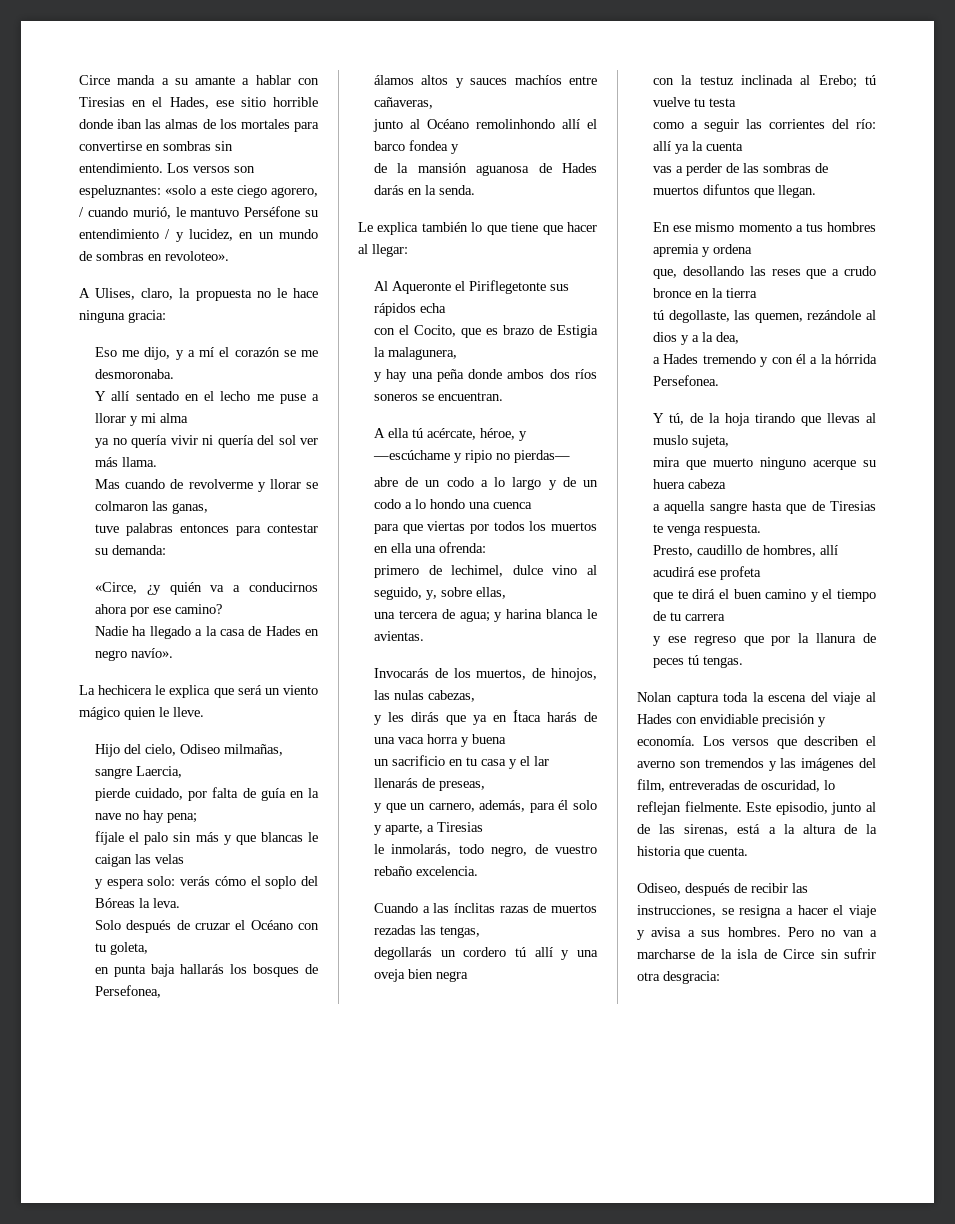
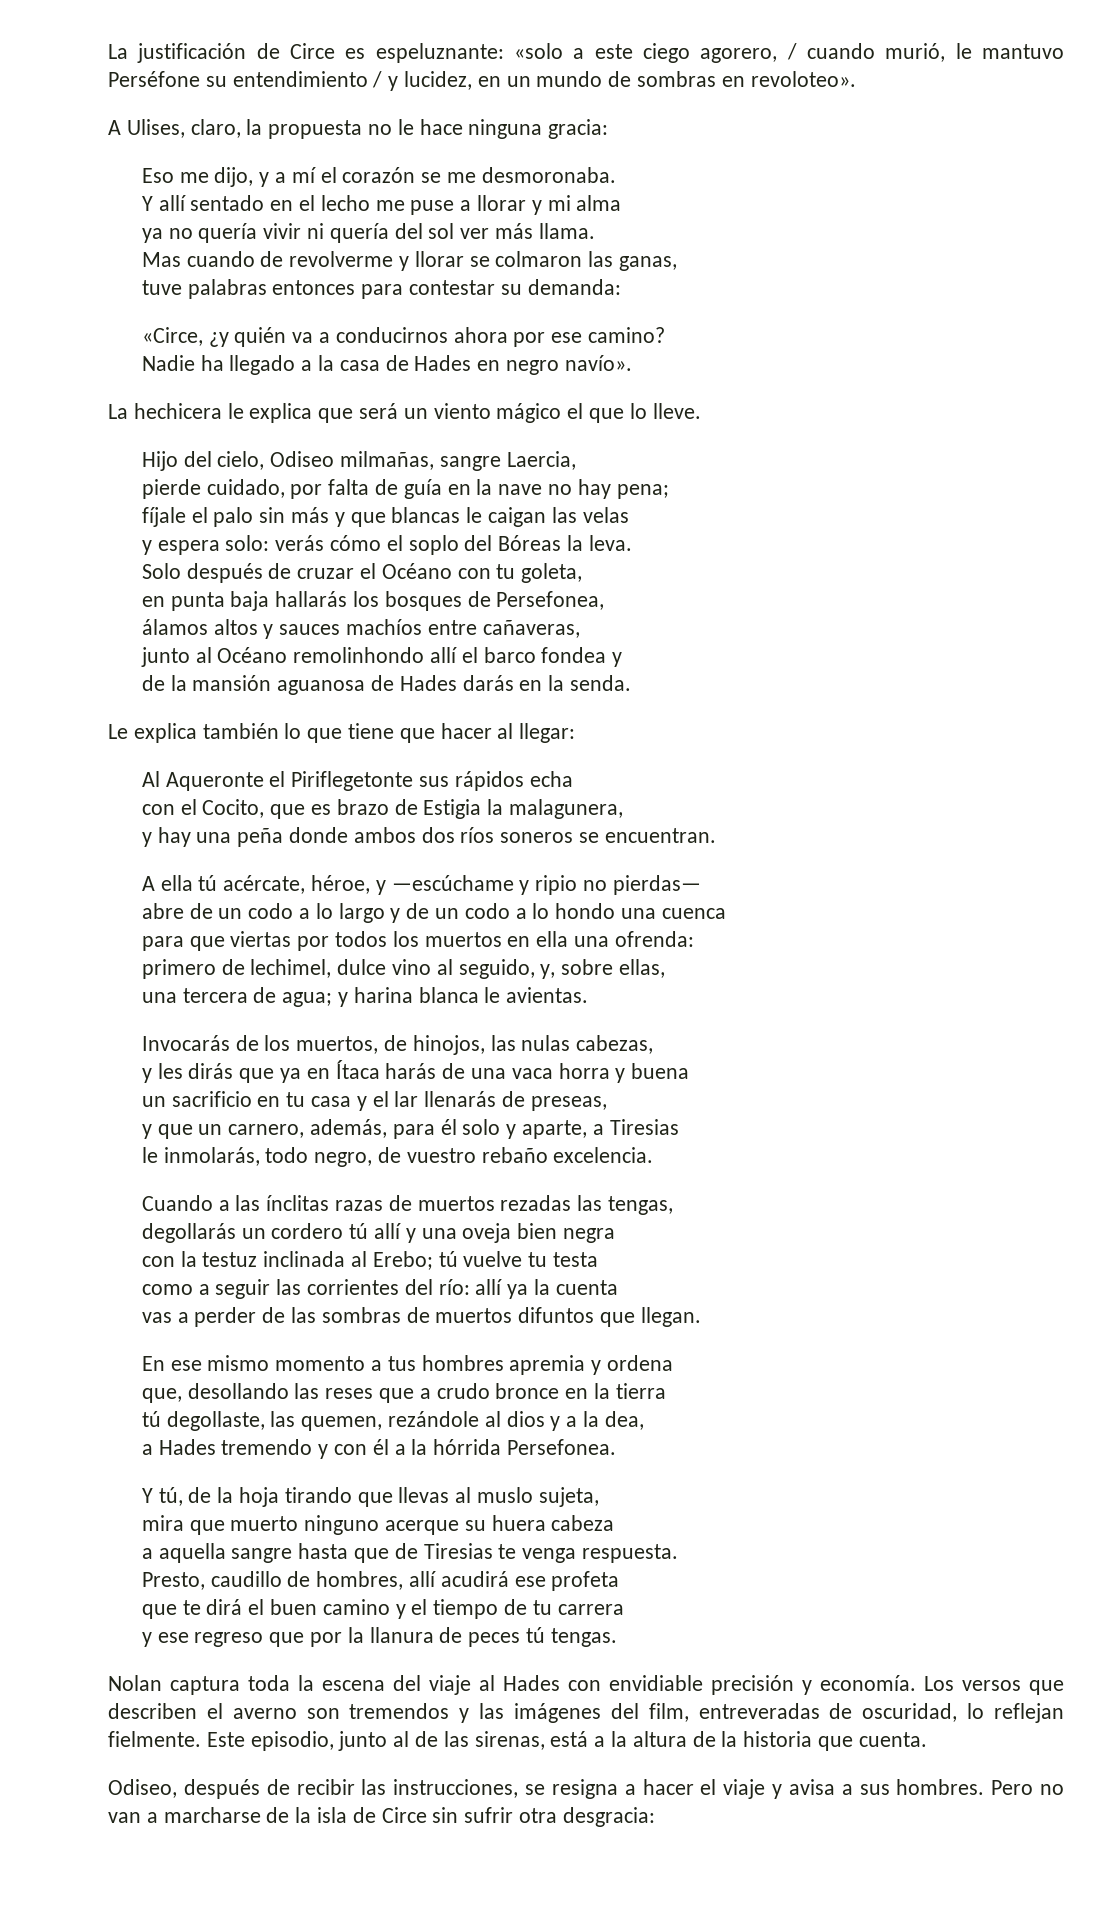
- Circe manda a su amante a hablar con Tiresias en el Hades, ese sitio horrible donde iban las almas de los mortales para convertirse en sombras sin entendimiento. Los versos son espeluznantes: «solo a este ciego agorero, / cuando murió, le mantuvo Perséfone su entendimiento / y lucidez, en un mundo de sombras en revoloteo».
+ La justificación de Circe es espeluznante: «solo a este ciego agorero, / cuando murió, le mantuvo Perséfone su entendimiento / y lucidez, en un mundo de sombras en revoloteo».
- La hechicera le explica que será un viento mágico quien le lleve.
+ La hechicera le explica que será un viento mágico el que lo lleve.

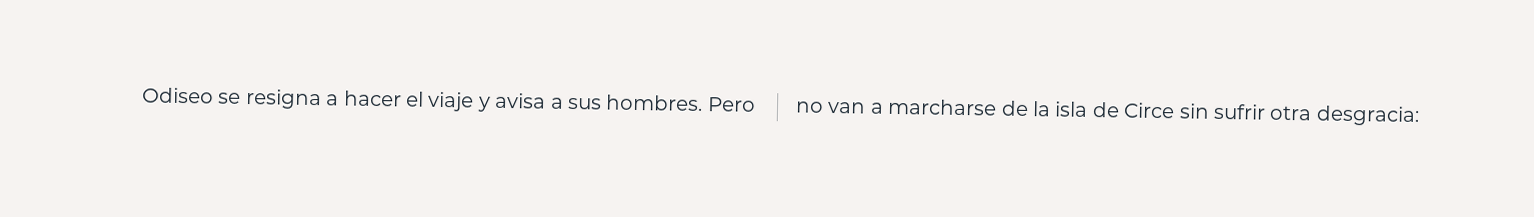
- La justificación de Circe es espeluznante: «solo a este ciego agorero, / cuando murió, le mantuvo Perséfone su entendimiento / y lucidez, en un mundo de sombras en revoloteo».
- A Ulises, claro, la propuesta no le hace ninguna gracia:
- Eso me dijo, y a mí el corazón se me desmoronaba.
- Y allí sentado en el lecho me puse a llorar y mi alma
- ya no quería vivir ni quería del sol ver más llama.
- Mas cuando de revolverme y llorar se colmaron las ganas,
- tuve palabras entonces para contestar su demanda:
- «Circe, ¿y quién va a conducirnos ahora por ese camino?
- Nadie ha llegado a la casa de Hades en negro navío».
- La hechicera le explica que será un viento mágico el que lo lleve.
- Hijo del cielo, Odiseo milmañas, sangre Laercia,
- pierde cuidado, por falta de guía en la nave no hay pena;
- fíjale el palo sin más y que blancas le caigan las velas
- y espera solo: verás cómo el soplo del Bóreas la leva.
- Solo después de cruzar el Océano con tu goleta,
- en punta baja hallarás los bosques de Persefonea,
- álamos altos y sauces machíos entre cañaveras,
- junto al Océano remolinhondo allí el barco fondea y
- de la mansión aguanosa de Hades darás en la senda.
- Le explica también lo que tiene que hacer al llegar:
- Al Aqueronte el Piriflegetonte sus rápidos echa
- con el Cocito, que es brazo de Estigia la malagunera,
- y hay una peña donde ambos dos ríos soneros se encuentran.
- A ella tú acércate, héroe, y —escúchame y ripio no pierdas—
- abre de un codo a lo largo y de un codo a lo hondo una cuenca
- para que viertas por todos los muertos en ella una ofrenda:
- primero de lechimel, dulce vino al seguido, y, sobre ellas,
- una tercera de agua; y harina blanca le avientas.
- Invocarás de los muertos, de hinojos, las nulas cabezas,
- y les dirás que ya en Ítaca harás de una vaca horra y buena
- un sacrificio en tu casa y el lar llenarás de preseas,
- y que un carnero, además, para él solo y aparte, a Tiresias
- le inmolarás, todo negro, de vuestro rebaño excelencia.
- Cuando a las ínclitas razas de muertos rezadas las tengas,
- degollarás un cordero tú allí y una oveja bien negra
- con la testuz inclinada al Erebo; tú vuelve tu testa
- como a seguir las corrientes del río: allí ya la cuenta
- vas a perder de las sombras de muertos difuntos que llegan.
- En ese mismo momento a tus hombres apremia y ordena
- que, desollando las reses que a crudo bronce en la tierra
- tú degollaste, las quemen, rezándole al dios y a la dea,
- a Hades tremendo y con él a la hórrida Persefonea.
- Y tú, de la hoja tirando que llevas al muslo sujeta,
- mira que muerto ninguno acerque su huera cabeza
- a aquella sangre hasta que de Tiresias te venga respuesta.
- Presto, caudillo de hombres, allí acudirá ese profeta
- que te dirá el buen camino y el tiempo de tu carrera
- y ese regreso que por la llanura de peces tú tengas.
- Nolan captura toda la escena del viaje al Hades con envidiable precisión y economía. Los versos que describen el averno son tremendos y las imágenes del film, entreveradas de oscuridad, lo reflejan fielmente. Este episodio, junto al de las sirenas, está a la altura de la historia que cuenta.
- Odiseo, después de recibir las instrucciones, se resigna a hacer el viaje y avisa a sus hombres.
+ Odiseo se resigna a hacer el viaje y avisa a sus hombres.

